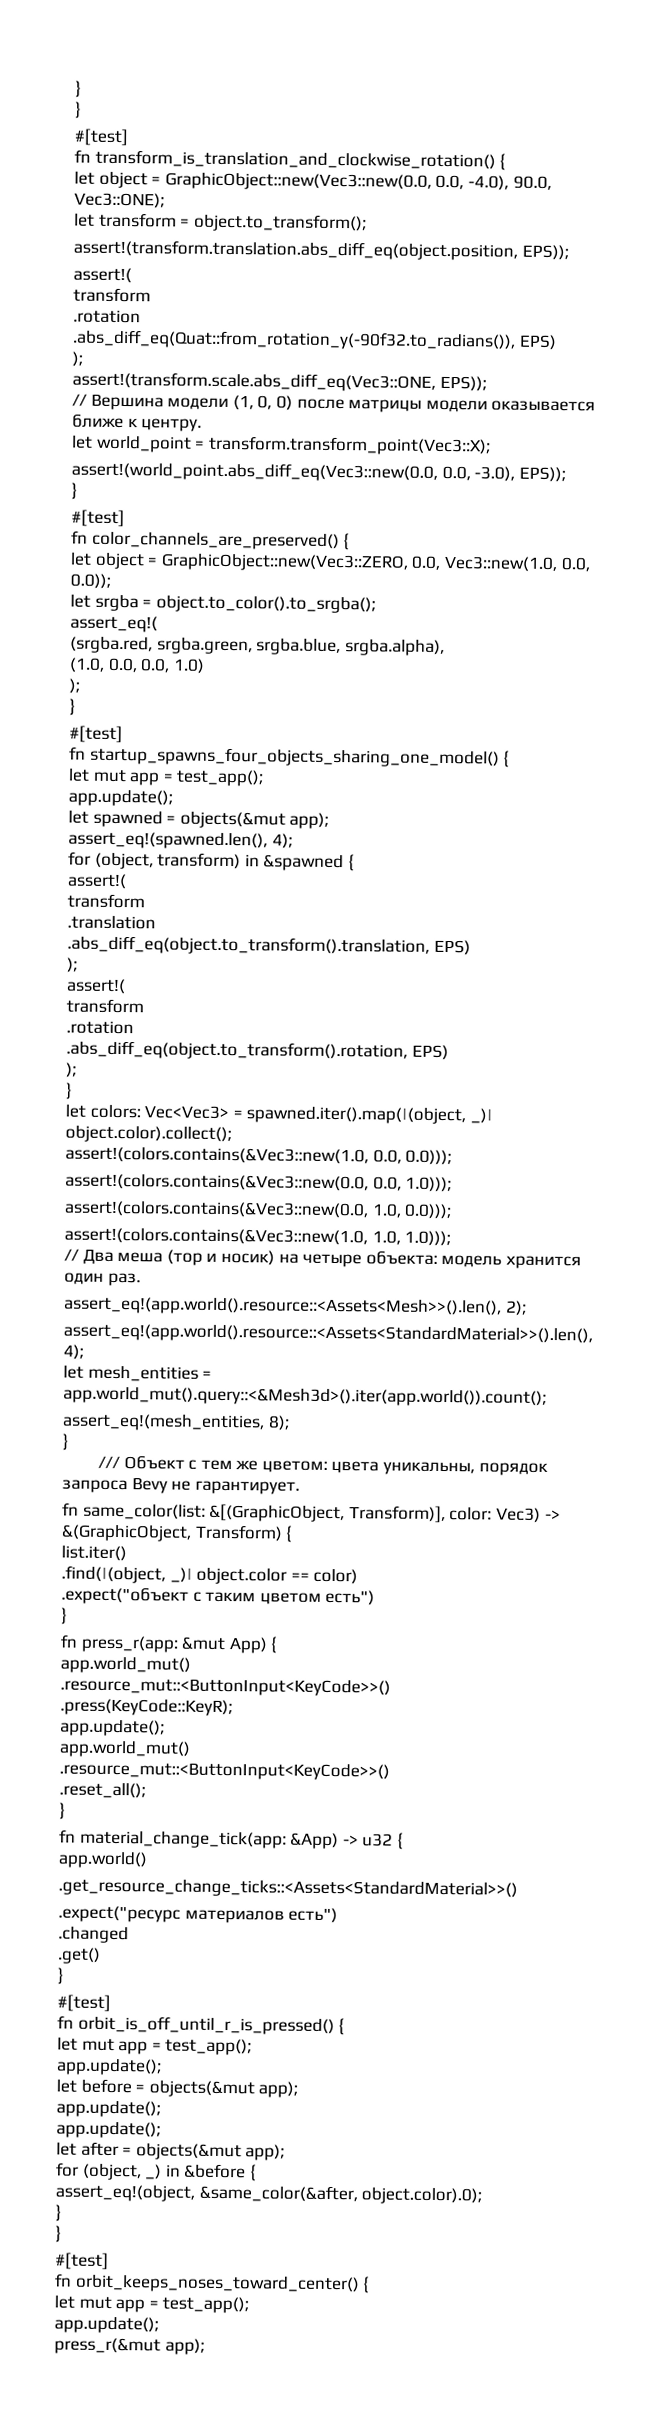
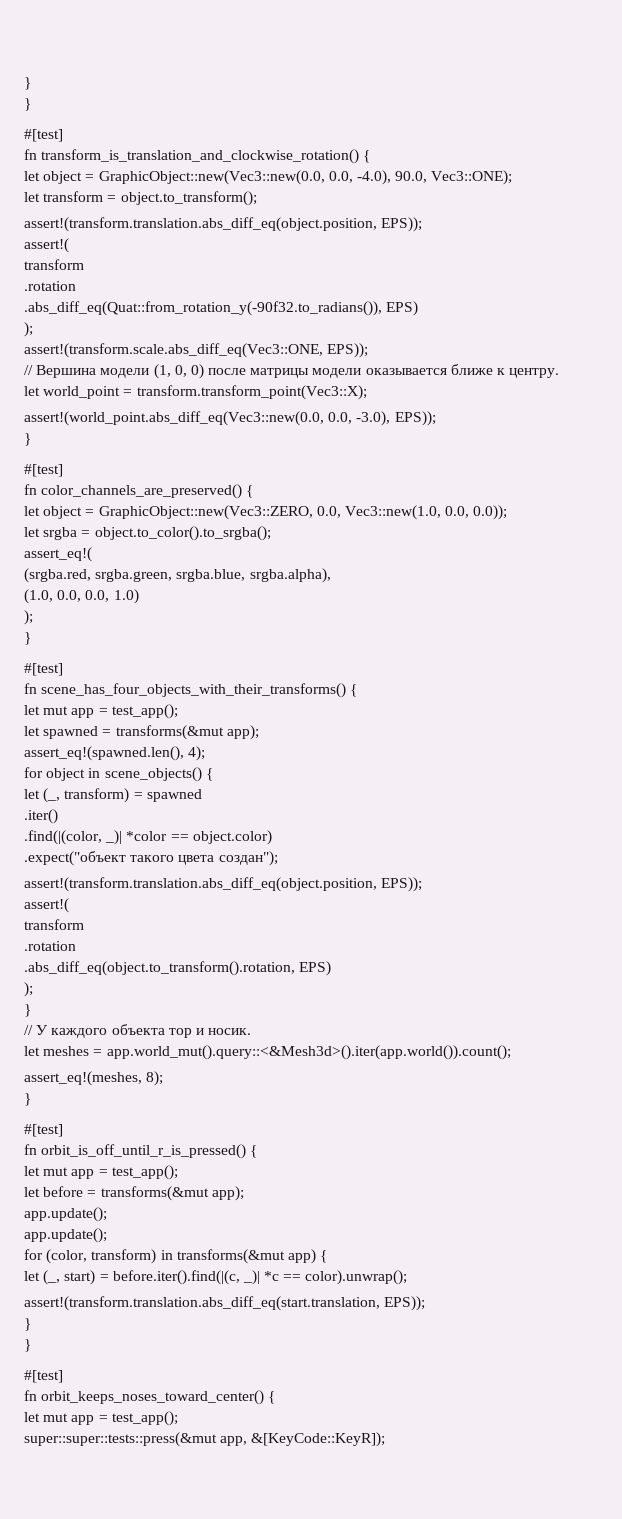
- fn startup_spawns_four_objects_sharing_one_model() {
+ fn scene_has_four_objects_with_their_transforms() {
  let mut app = test_app();
- app.update();
- let spawned = objects(&mut app);
+ let spawned = transforms(&mut app);
- for (object, transform) in &spawned {
- assert!(
- transform
- .translation
- .abs_diff_eq(object.to_transform().translation, EPS)
- );
+ for object in scene_objects() {
+ let (_, transform) = spawned
+ .iter()
+ .find(|(color, _)| *color == object.color)
+ .expect("объект такого цвета создан");
+ assert!(transform.translation.abs_diff_eq(object.position, EPS));
- let colors: Vec<Vec3> = spawned.iter().map(|(object, _)| object.color).collect();
- assert!(colors.contains(&Vec3::new(1.0, 0.0, 0.0)));
- assert!(colors.contains(&Vec3::new(0.0, 0.0, 1.0)));
- assert!(colors.contains(&Vec3::new(0.0, 1.0, 0.0)));
- assert!(colors.contains(&Vec3::new(1.0, 1.0, 1.0)));
- // Два меша (тор и носик) на четыре объекта: модель хранится один раз.
- assert_eq!(app.world().resource::<Assets<Mesh>>().len(), 2);
- assert_eq!(app.world().resource::<Assets<StandardMaterial>>().len(), 4);
- let mesh_entities = app.world_mut().query::<&Mesh3d>().iter(app.world()).count();
+ // У каждого объекта тор и носик.
+ let meshes = app.world_mut().query::<&Mesh3d>().iter(app.world()).count();
- assert_eq!(mesh_entities, 8);
+ assert_eq!(meshes, 8);
- /// Объект с тем же цветом: цвета уникальны, порядок запроса Bevy не гарантирует.
- fn same_color(list: &[(GraphicObject, Transform)], color: Vec3) -> &(GraphicObject, Transform) {
- list.iter()
- .find(|(object, _)| object.color == color)
- .expect("объект с таким цветом есть")
- }
- fn press_r(app: &mut App) {
- app.world_mut()
- .resource_mut::<ButtonInput<KeyCode>>()
- .press(KeyCode::KeyR);
- app.update();
- app.world_mut()
- .resource_mut::<ButtonInput<KeyCode>>()
- .reset_all();
- }
- fn material_change_tick(app: &App) -> u32 {
- app.world()
- .get_resource_change_ticks::<Assets<StandardMaterial>>()
- .expect("ресурс материалов есть")
- .changed
- .get()
- }
  fn orbit_is_off_until_r_is_pressed() {
  let mut app = test_app();
- app.update();
- let before = objects(&mut app);
+ let before = transforms(&mut app);
- let after = objects(&mut app);
- for (object, _) in &before {
- assert_eq!(object, &same_color(&after, object.color).0);
+ for (color, transform) in transforms(&mut app) {
+ let (_, start) = before.iter().find(|(c, _)| *c == color).unwrap();
+ assert!(transform.translation.abs_diff_eq(start.translation, EPS));
  fn orbit_keeps_noses_toward_center() {
  let mut app = test_app();
- app.update();
- press_r(&mut app);
+ super::super::tests::press(&mut app, &[KeyCode::KeyR]);

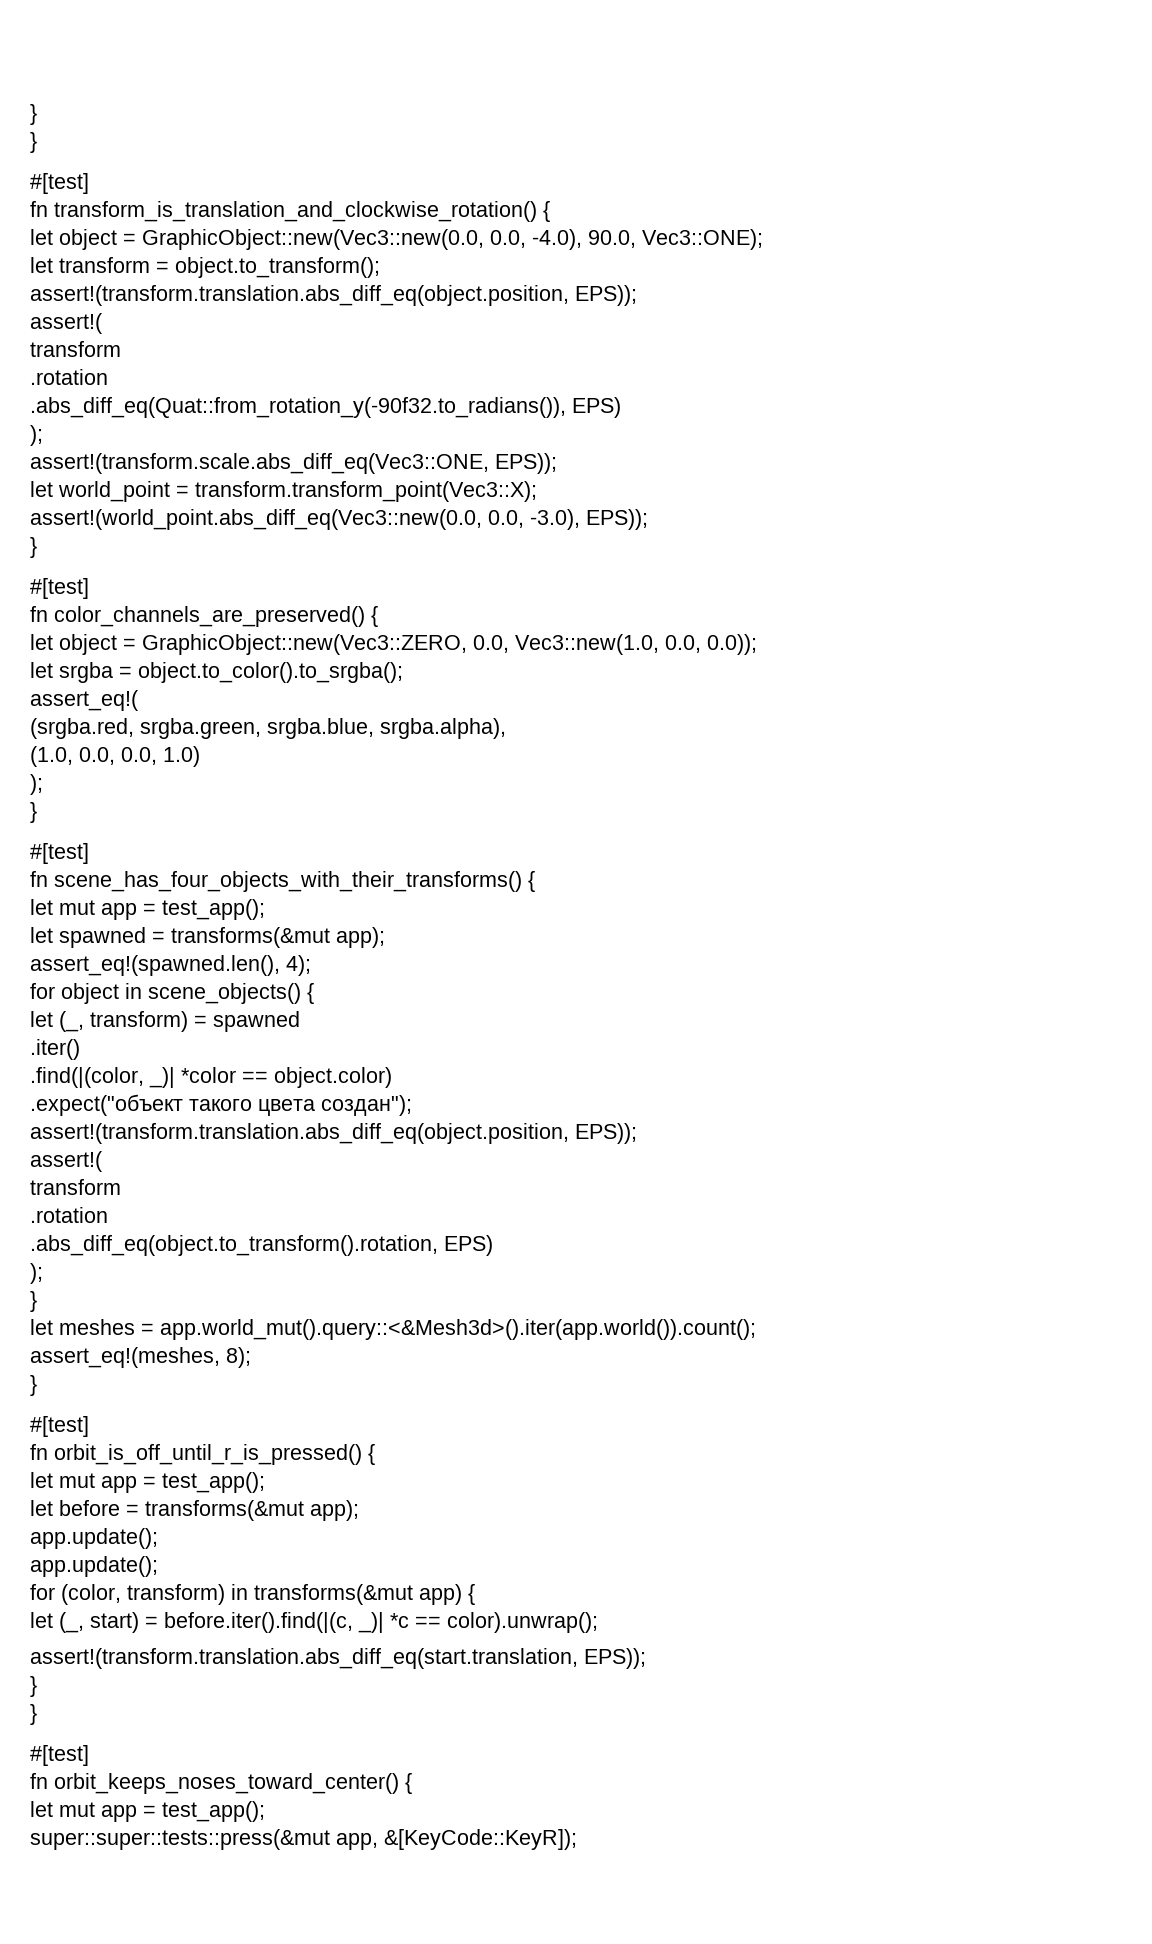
- // Вершина модели (1, 0, 0) после матрицы модели оказывается ближе к центру.
- // У каждого объекта тор и носик.

